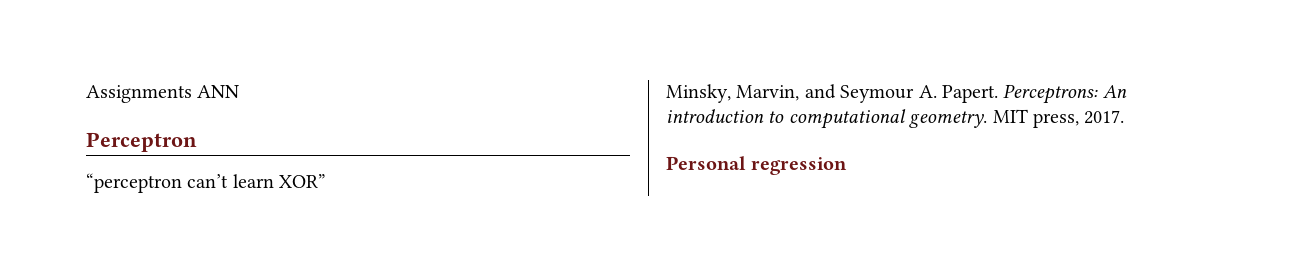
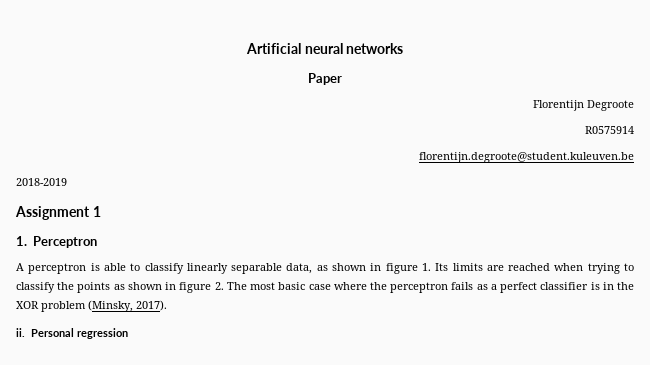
- Assignments ANN
- Perceptron
- “perceptron can’t learn XOR”
- Minsky, Marvin, and Seymour A. Papert. Perceptrons: An introduction to computational geometry. MIT press, 2017.
- Personal regression
+ Artificial neural networks
+ Paper
+ Florentijn Degroote
+ R0575914
+ florentijn.degroote@student.kuleuven.be
+ 2018-2019
+ Assignment 1
+ 1. Perceptron
+ A perceptron is able to classify linearly separable data, as shown in figure 1. Its limits are reached when trying to classify the points as shown in figure 2. The most basic case where the perceptron fails as a perfect classifier is in the XOR problem (Minsky, 2017).
+ ii. Personal regression

